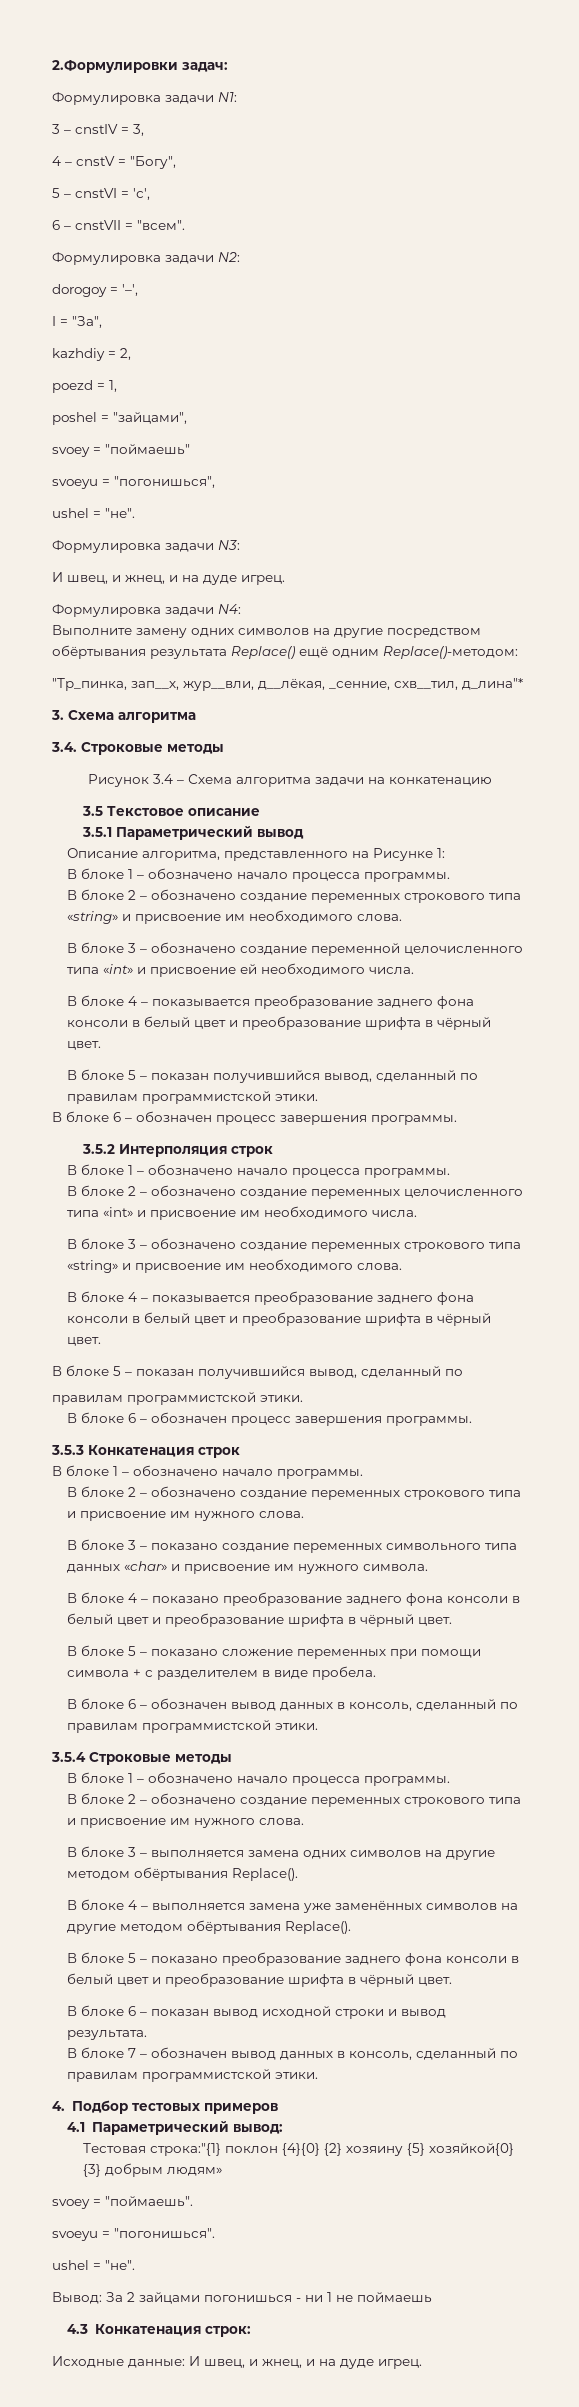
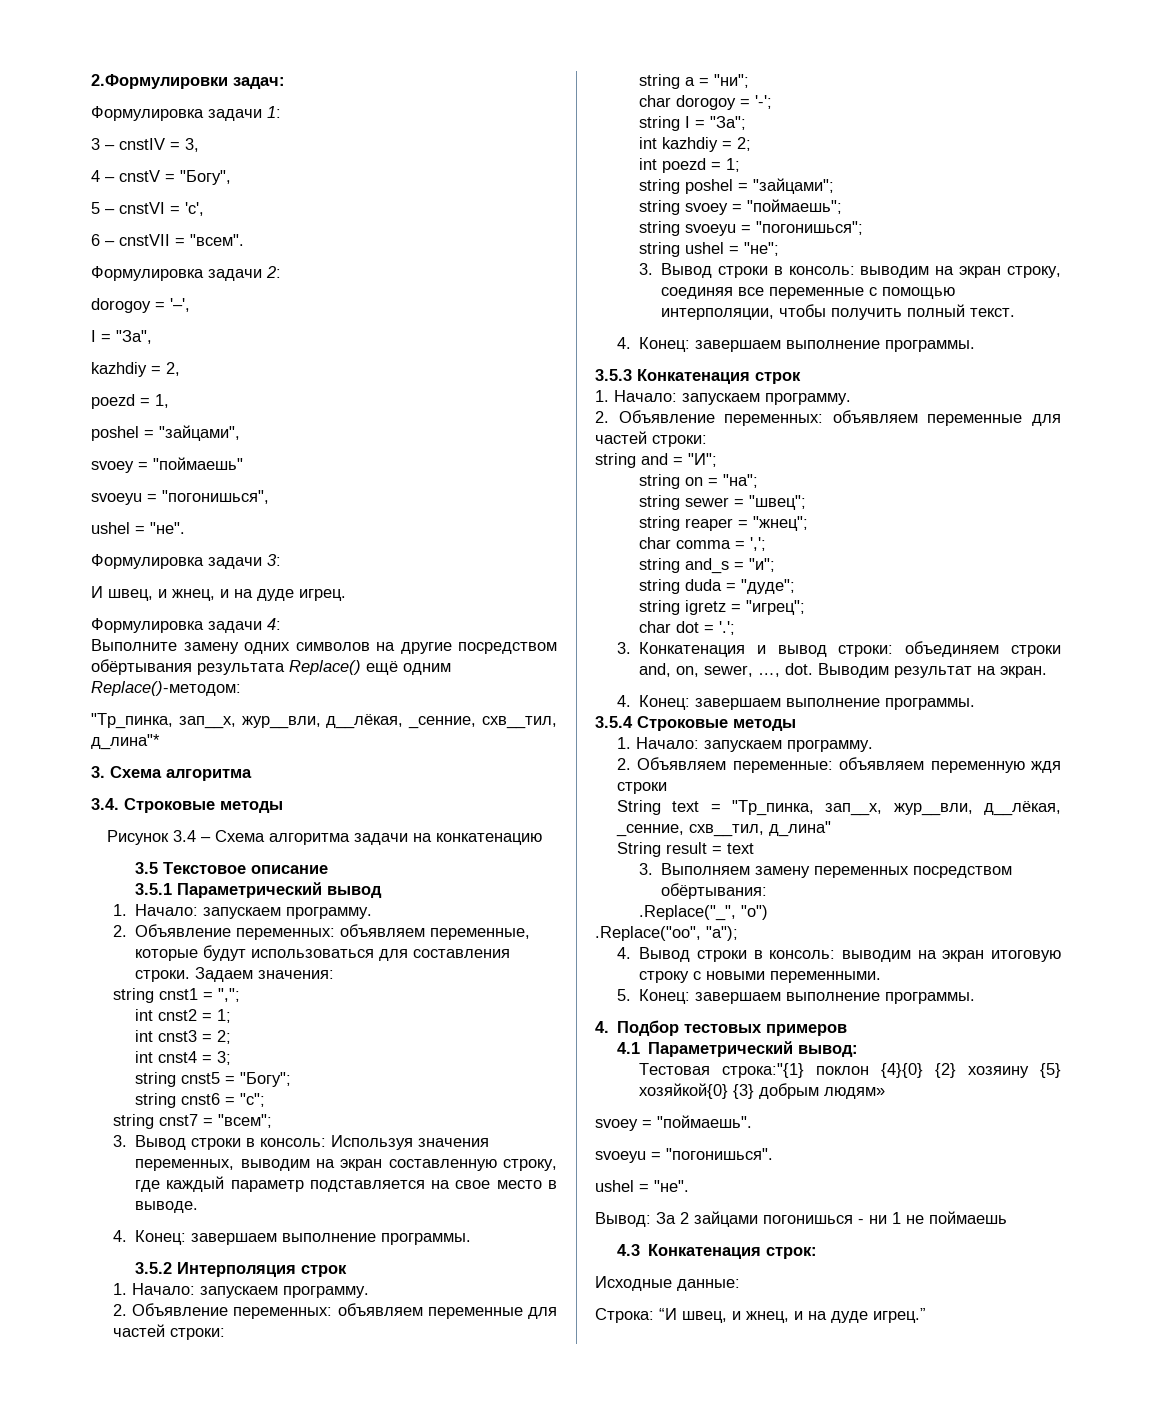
- Формулировка задачи N1:
+ Формулировка задачи 1:
- Формулировка задачи N2:
+ Формулировка задачи 2:
- Формулировка задачи N3:
+ Формулировка задачи 3:
- Формулировка задачи N4:
+ Формулировка задачи 4:
  3.5.1 Параметрический вывод
- Описание алгоритма, представленного на Рисунке 1:
- В блоке 1 – обозначено начало процесса программы.
- В блоке 2 – обозначено создание переменных строкового типа «string» и присвоение им необходимого слова.
- В блоке 3 – обозначено создание переменной целочисленного типа «int» и присвоение ей необходимого числа.
- В блоке 4 – показывается преобразование заднего фона консоли в белый цвет и преобразование шрифта в чёрный цвет.
- В блоке 5 – показан получившийся вывод, сделанный по правилам программистской этики.
- В блоке 6 – обозначен процесс завершения программы.
+ 1. Начало: запускаем программу.
+ 2. Объявление переменных: объявляем переменные, которые будут использоваться для составления строки. Задаем значения:
+ string cnst1 = ",";
+ int cnst2 = 1;
+ int cnst3 = 2;
+ int cnst4 = 3;
+ string cnst5 = "Богу";
+ string cnst6 = "с";
+ string cnst7 = "всем";
+ 3. Вывод строки в консоль: Используя значения переменных, выводим на экран составленную строку, где каждый параметр подставляется на свое место в выводе.
+ 4. Конец: завершаем выполнение программы.
  3.5.2 Интерполяция строк
- В блоке 1 – обозначено начало процесса программы.
- В блоке 2 – обозначено создание переменных целочисленного типа «int» и присвоение им необходимого числа.
- В блоке 3 – обозначено создание переменных строкового типа «string» и присвоение им необходимого слова.
- В блоке 4 – показывается преобразование заднего фона консоли в белый цвет и преобразование шрифта в чёрный цвет.
- В блоке 5 – показан получившийся вывод, сделанный по
- правилам программистской этики.
- В блоке 6 – обозначен процесс завершения программы.
+ 1. Начало: запускаем программу.
+ 2. Объявление переменных: объявляем переменные для частей строки:
+ string a = "ни";
+ char dorogoy = '-';
+ string I = "За";
+ int kazhdiy = 2;
+ int poezd = 1;
+ string poshel = "зайцами";
+ string svoey = "поймаешь";
+ string svoeyu = "погонишься";
+ string ushel = "не";
+ 3. Вывод строки в консоль: выводим на экран строку, соединяя все переменные с помощью интерполяции, чтобы получить полный текст.
+ 4. Конец: завершаем выполнение программы.
  3.5.3 Конкатенация строк
- В блоке 1 – обозначено начало программы.
- В блоке 2 – обозначено создание переменных строкового типа и присвоение им нужного слова.
- В блоке 3 – показано создание переменных символьного типа данных «char» и присвоение им нужного символа.
- В блоке 4 – показано преобразование заднего фона консоли в белый цвет и преобразование шрифта в чёрный цвет.
- В блоке 5 – показано сложение переменных при помощи символа + с разделителем в виде пробела.
- В блоке 6 – обозначен вывод данных в консоль, сделанный по правилам программистской этики.
+ 1. Начало: запускаем программу.
+ 2. Объявление переменных: объявляем переменные для частей строки:
+ string and = "И";
+ string on = "на";
+ string sewer = "швец";
+ string reaper = "жнец";
+ char comma = ',';
+ string and_s = "и";
+ string duda = "дуде";
+ string igretz = "игрец";
+ char dot = '.';
+ 3. Конкатенация и вывод строки: объединяем строки and, on, sewer, …, dot. Выводим результат на экран.
+ 4. Конец: завершаем выполнение программы.
  3.5.4 Строковые методы
- В блоке 1 – обозначено начало процесса программы.
- В блоке 2 – обозначено создание переменных строкового типа и присвоение им нужного слова.
- В блоке 3 – выполняется замена одних символов на другие методом обёртывания Replace().
- В блоке 4 – выполняется замена уже заменённых символов на другие методом обёртывания Replace().
- В блоке 5 – показано преобразование заднего фона консоли в белый цвет и преобразование шрифта в чёрный цвет.
- В блоке 6 – показан вывод исходной строки и вывод результата.
- В блоке 7 – обозначен вывод данных в консоль, сделанный по правилам программистской этики.
+ 1. Начало: запускаем программу.
+ 2. Объявляем переменные: объявляем переменную ждя строки
+ String text = "Тр_пинка, зап__х, жур__вли, д__лёкая, _сенние, схв__тил, д_лина"
+ String result = text
+ 3. Выполняем замену переменных посредством обёртывания:
+ .Replace("_", "о")
+ .Replace("оо", "а");
+ 4. Вывод строки в консоль: выводим на экран итоговую строку с новыми переменными.
+ 5. Конец: завершаем выполнение программы.
- Исходные данные: И швец, и жнец, и на дуде игрец.
+ Исходные данные:
+ Строка: “И швец, и жнец, и на дуде игрец.”

